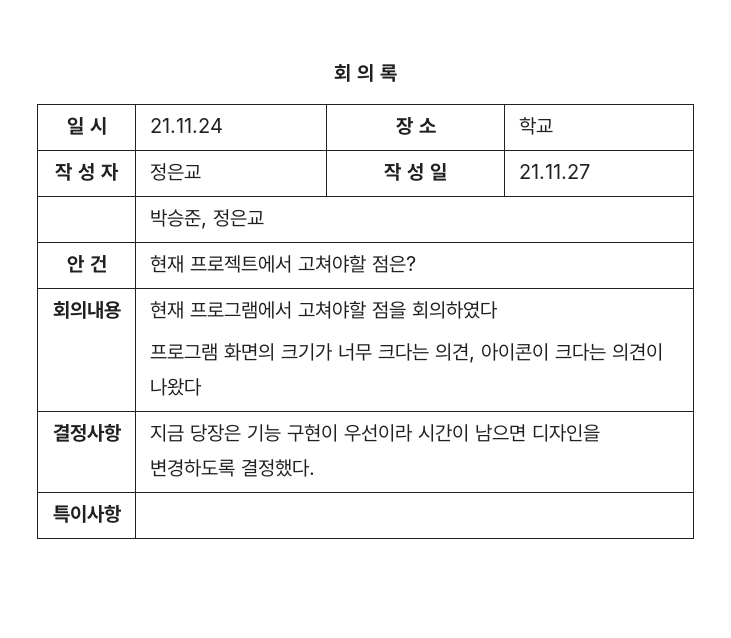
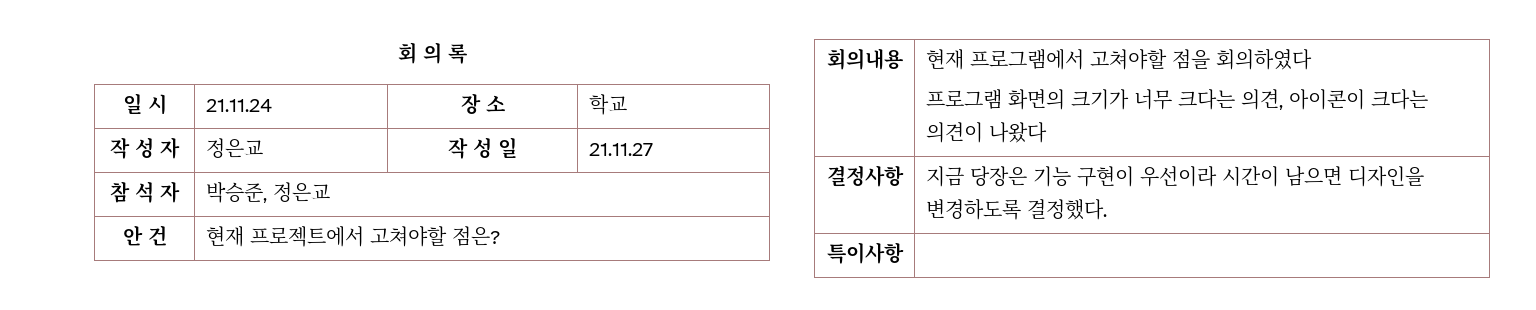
- | 박승준, 정은교
+ 참 석 자 | 박승준, 정은교

